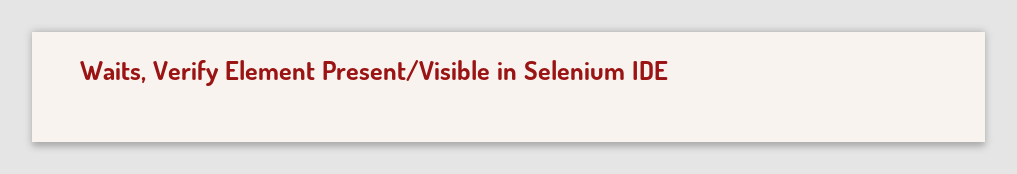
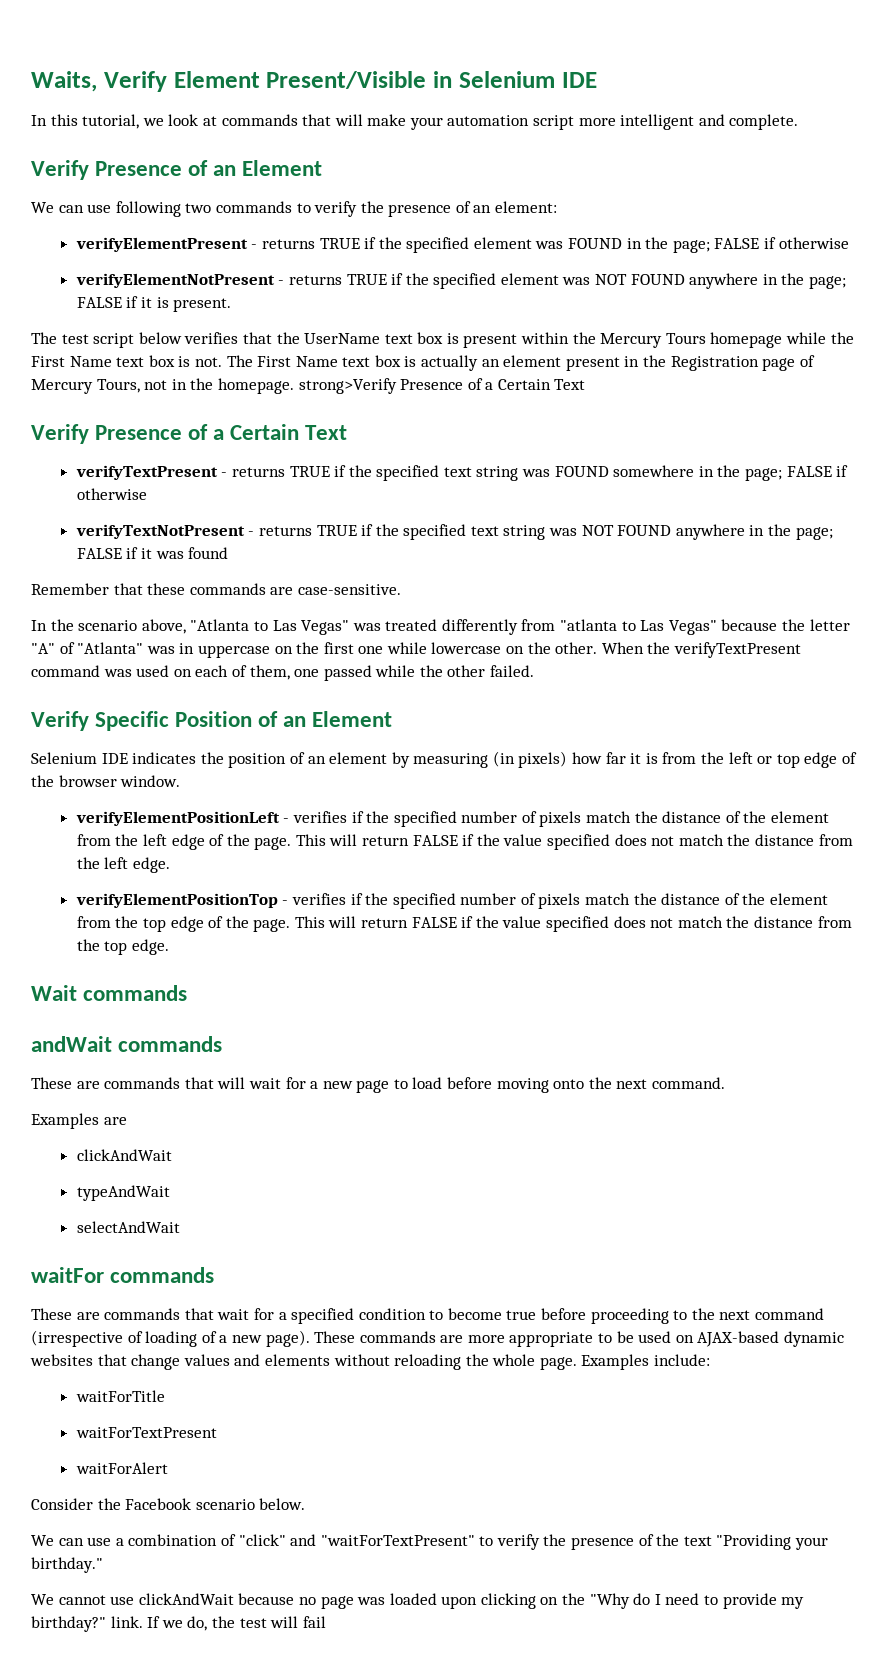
+ In this tutorial, we look at commands that will make your automation script more intelligent and complete.
+ Verify Presence of an Element
+ We can use following two commands to verify the presence of an element:
+ verifyElementPresent - returns TRUE if the specified element was FOUND in the page; FALSE if otherwise
+ verifyElementNotPresent - returns TRUE if the specified element was NOT FOUND anywhere in the page; FALSE if it is present.
+ The test script below verifies that the UserName text box is present within the Mercury Tours homepage while the First Name text box is not. The First Name text box is actually an element present in the Registration page of Mercury Tours, not in the homepage. strong>Verify Presence of a Certain Text
+ Verify Presence of a Certain Text
+ verifyTextPresent - returns TRUE if the specified text string was FOUND somewhere in the page; FALSE if otherwise
+ verifyTextNotPresent - returns TRUE if the specified text string was NOT FOUND anywhere in the page; FALSE if it was found
+ Remember that these commands are case-sensitive.
+ In the scenario above, "Atlanta to Las Vegas" was treated differently from "atlanta to Las Vegas" because the letter "A" of "Atlanta" was in uppercase on the first one while lowercase on the other. When the verifyTextPresent command was used on each of them, one passed while the other failed.
+ Verify Specific Position of an Element
+ Selenium IDE indicates the position of an element by measuring (in pixels) how far it is from the left or top edge of the browser window.
+ verifyElementPositionLeft - verifies if the specified number of pixels match the distance of the element from the left edge of the page. This will return FALSE if the value specified does not match the distance from the left edge.
+ verifyElementPositionTop - verifies if the specified number of pixels match the distance of the element from the top edge of the page. This will return FALSE if the value specified does not match the distance from the top edge.
+ Wait commands
+ andWait commands
+ These are commands that will wait for a new page to load before moving onto the next command.
+ Examples are
+ clickAndWait
+ typeAndWait
+ selectAndWait
+ waitFor commands
+ These are commands that wait for a specified condition to become true before proceeding to the next command (irrespective of loading of a new page). These commands are more appropriate to be used on AJAX-based dynamic websites that change values and elements without reloading the whole page. Examples include:
+ waitForTitle
+ waitForTextPresent
+ waitForAlert
+ Consider the Facebook scenario below.
+ We can use a combination of "click" and "waitForTextPresent" to verify the presence of the text "Providing your birthday."
+ We cannot use clickAndWait because no page was loaded upon clicking on the "Why do I need to provide my birthday?" link. If we do, the test will fail

